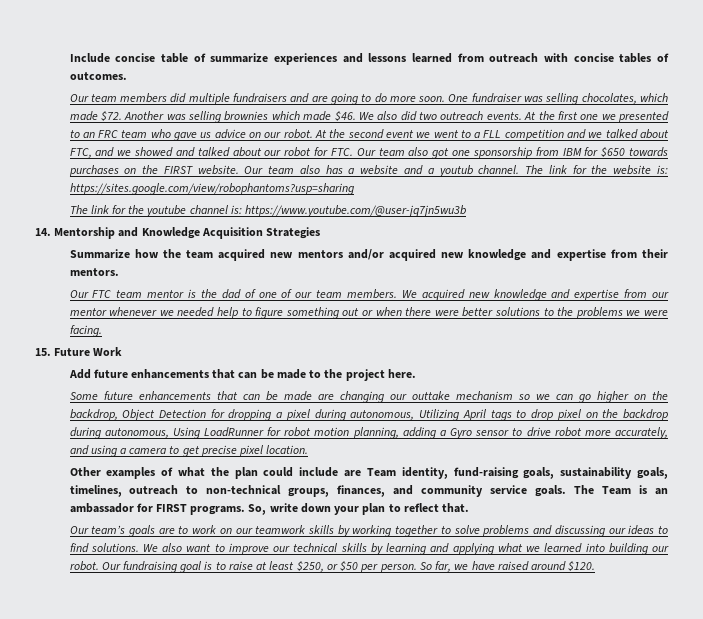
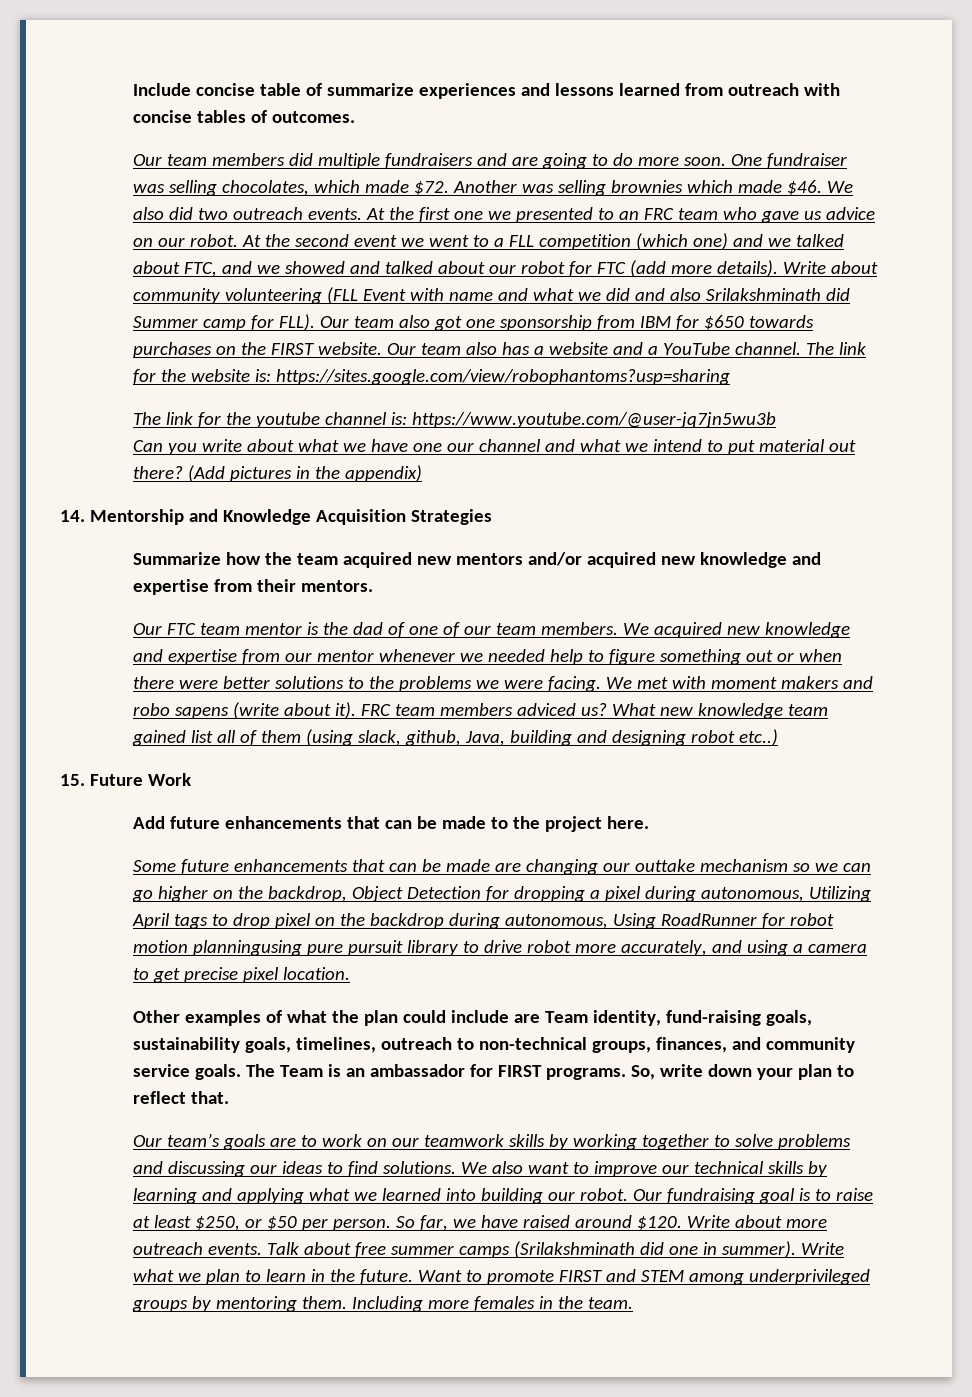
- At the second event we went to a FLL competition and we talked about FTC, and we showed and talked about our robot for FTC. Our team also got one sponsorship from IBM for $650 towards purchases on the FIRST website.
+ At the second event we went to a FLL competition (which one) and we talked about FTC, and we showed and talked about our robot for FTC (add more details). Write about community volunteering (FLL Event with name and what we did and also Srilakshminath did Summer camp for FLL). Our team also got one sponsorship from IBM for $650 towards purchases on the FIRST website.
- Our team also has a website and a youtub channel.
+ Our team also has a website and a YouTube channel.
+ Can you write about what we have one our channel and what we intend to put material out there? (Add pictures in the appendix)
+ We met with moment makers and robo sapens (write about it). FRC team members adviced us? What new knowledge team gained list all of them (using slack, github, Java, building and designing robot etc..)
- Some future enhancements that can be made are changing our outtake mechanism so we can go higher on the backdrop, Object Detection for dropping a pixel during autonomous, Utilizing April tags to drop pixel on the backdrop during autonomous, Using LoadRunner for robot motion planning, adding a Gyro sensor to drive robot more accurately, and using a camera to get precise pixel location.
+ Some future enhancements that can be made are changing our outtake mechanism so we can go higher on the backdrop, Object Detection for dropping a pixel during autonomous, Utilizing April tags to drop pixel on the backdrop during autonomous, Using RoadRunner for robot motion planningusing pure pursuit library to drive robot more accurately, and using a camera to get precise pixel location.
+ Write about more outreach events. Talk about free summer camps (Srilakshminath did one in summer). Write what we plan to learn in the future. Want to promote FIRST and STEM among underprivileged groups by mentoring them. Including more females in the team.

